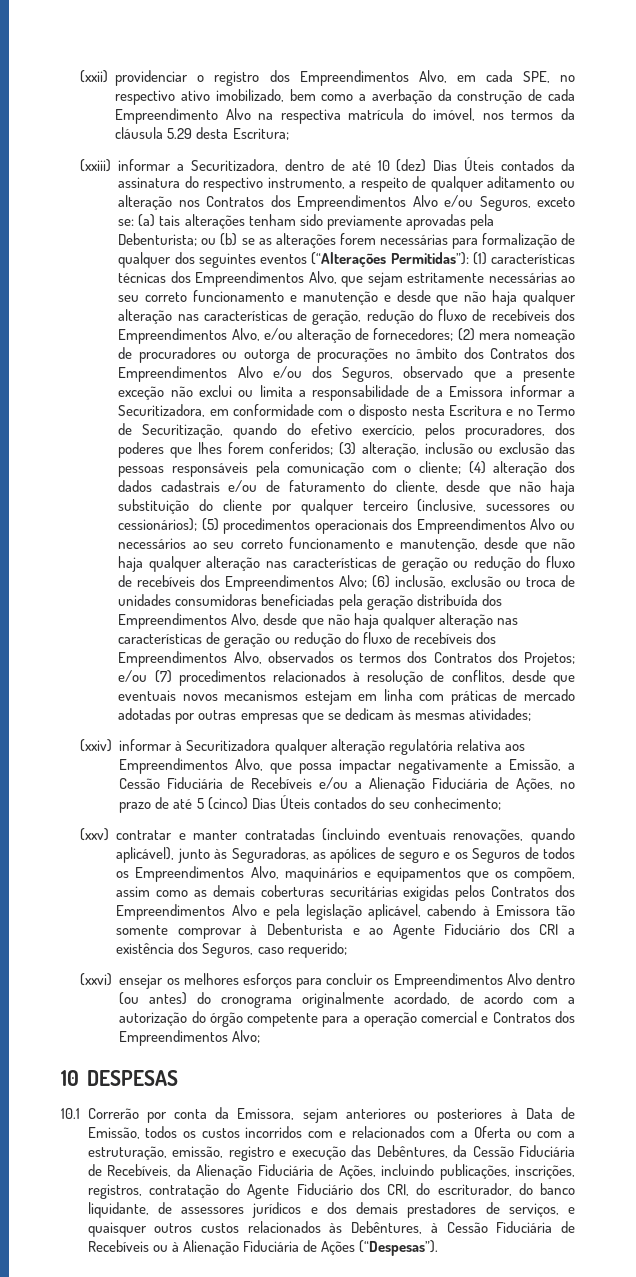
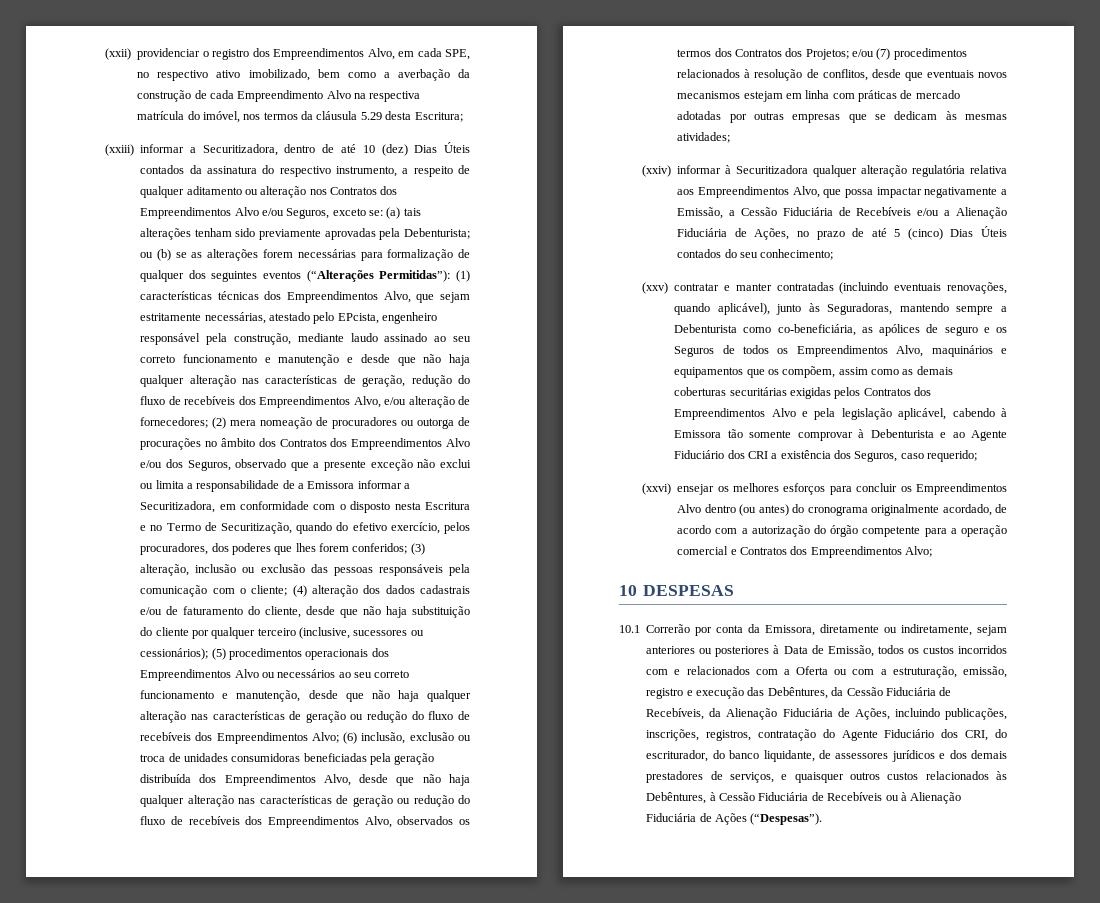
- (1) características técnicas dos Empreendimentos Alvo, que sejam estritamente necessárias ao seu correto funcionamento e manutenção e desde que não haja qualquer alteração nas características de geração, redução do fluxo de recebíveis dos Empreendimentos Alvo, e/ou alteração de fornecedores;
+ (1) características técnicas dos Empreendimentos Alvo, que sejam estritamente necessárias, atestado pelo EPcista, engenheiro responsável pela construção, mediante laudo assinado ao seu correto funcionamento e manutenção e desde que não haja qualquer alteração nas características de geração, redução do fluxo de recebíveis dos Empreendimentos Alvo, e/ou alteração de fornecedores;
- (xxv) contratar e manter contratadas (incluindo eventuais renovações, quando aplicável), junto às Seguradoras, as apólices de seguro e os Seguros de todos os Empreendimentos Alvo, maquinários e equipamentos que os compõem, assim como as demais coberturas securitárias exigidas pelos Contratos dos Empreendimentos Alvo e pela legislação aplicável, cabendo à Emissora tão somente comprovar à Debenturista e ao Agente Fiduciário dos CRI a existência dos Seguros, caso requerido;
+ (xxv) contratar e manter contratadas (incluindo eventuais renovações, quando aplicável), junto às Seguradoras, mantendo sempre a Debenturista como co-beneficiária, as apólices de seguro e os Seguros de todos os Empreendimentos Alvo, maquinários e equipamentos que os compõem, assim como as demais coberturas securitárias exigidas pelos Contratos dos Empreendimentos Alvo e pela legislação aplicável, cabendo à Emissora tão somente comprovar à Debenturista e ao Agente Fiduciário dos CRI a existência dos Seguros, caso requerido;
- 10.1 Correrão por conta da Emissora, sejam anteriores ou posteriores à Data de Emissão, todos os custos incorridos com e relacionados com a Oferta ou com a estruturação, emissão, registro e execução das Debêntures, da Cessão Fiduciária de Recebíveis, da Alienação Fiduciária de Ações, incluindo publicações, inscrições, registros, contratação do Agente Fiduciário dos CRI, do escriturador, do banco liquidante, de assessores jurídicos e dos demais prestadores de serviços, e quaisquer outros custos relacionados às Debêntures, à Cessão Fiduciária de Recebíveis ou à Alienação Fiduciária de Ações (“Despesas”).
+ 10.1 Correrão por conta da Emissora, diretamente ou indiretamente, sejam anteriores ou posteriores à Data de Emissão, todos os custos incorridos com e relacionados com a Oferta ou com a estruturação, emissão, registro e execução das Debêntures, da Cessão Fiduciária de Recebíveis, da Alienação Fiduciária de Ações, incluindo publicações, inscrições, registros, contratação do Agente Fiduciário dos CRI, do escriturador, do banco liquidante, de assessores jurídicos e dos demais prestadores de serviços, e quaisquer outros custos relacionados às Debêntures, à Cessão Fiduciária de Recebíveis ou à Alienação Fiduciária de Ações (“Despesas”).

